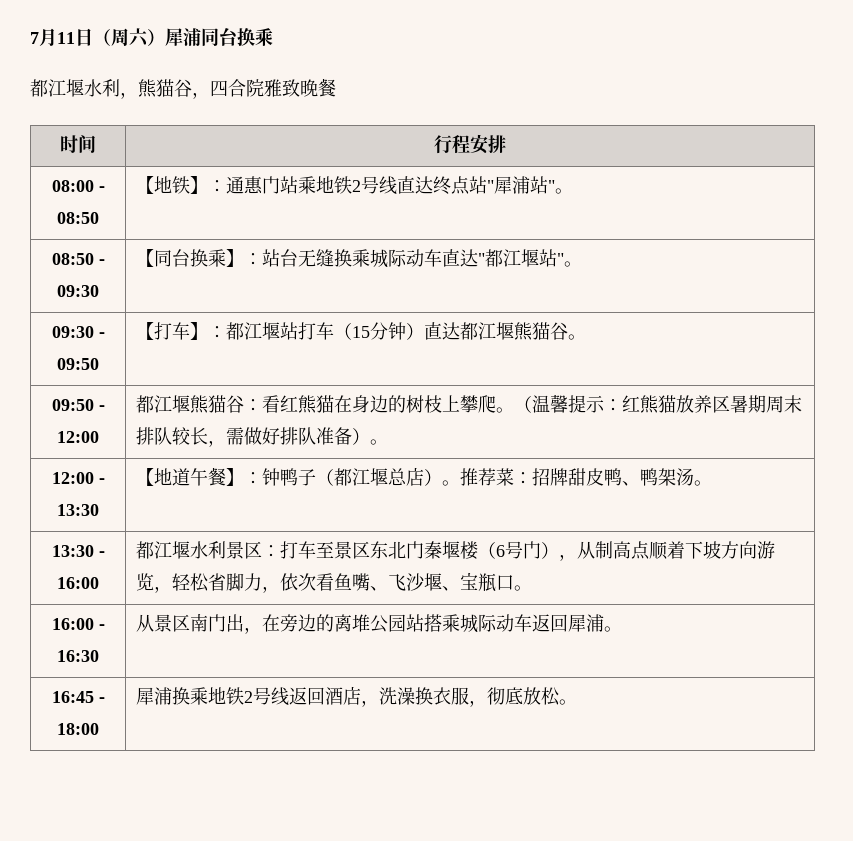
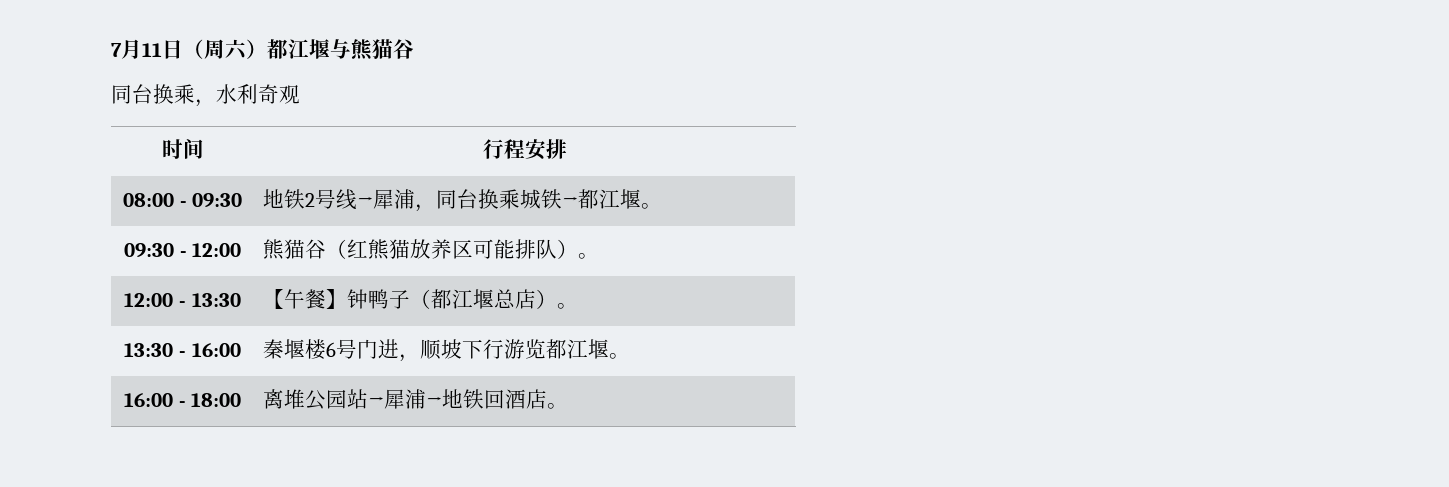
- 7月11日（周六）犀浦同台换乘
- 都江堰水利，熊猫谷，四合院雅致晚餐
+ 7月11日（周六）都江堰与熊猫谷
+ 同台换乘，水利奇观
- 08:00 - 08:50 | 【地铁】：通惠门站乘地铁2号线直达终点站"犀浦站"。
- 08:50 - 09:30 | 【同台换乘】：站台无缝换乘城际动车直达"都江堰站"。
- 09:30 - 09:50 | 【打车】：都江堰站打车（15分钟）直达都江堰熊猫谷。
- 09:50 - 12:00 | 都江堰熊猫谷：看红熊猫在身边的树枝上攀爬。（温馨提示：红熊猫放养区暑期周末排队较长，需做好排队准备）。
+ 08:00 - 09:30 | 地铁2号线→犀浦，同台换乘城铁→都江堰。
+ 09:30 - 12:00 | 熊猫谷（红熊猫放养区可能排队）。
- 12:00 - 13:30 | 【地道午餐】：钟鸭子（都江堰总店）。推荐菜：招牌甜皮鸭、鸭架汤。
- 13:30 - 16:00 | 都江堰水利景区：打车至景区东北门秦堰楼（6号门），从制高点顺着下坡方向游览，轻松省脚力，依次看鱼嘴、飞沙堰、宝瓶口。
- 16:00 - 16:30 | 从景区南门出，在旁边的离堆公园站搭乘城际动车返回犀浦。
- 16:45 - 18:00 | 犀浦换乘地铁2号线返回酒店，洗澡换衣服，彻底放松。
+ 12:00 - 13:30 | 【午餐】钟鸭子（都江堰总店）。
+ 13:30 - 16:00 | 秦堰楼6号门进，顺坡下行游览都江堰。
+ 16:00 - 18:00 | 离堆公园站→犀浦→地铁回酒店。

